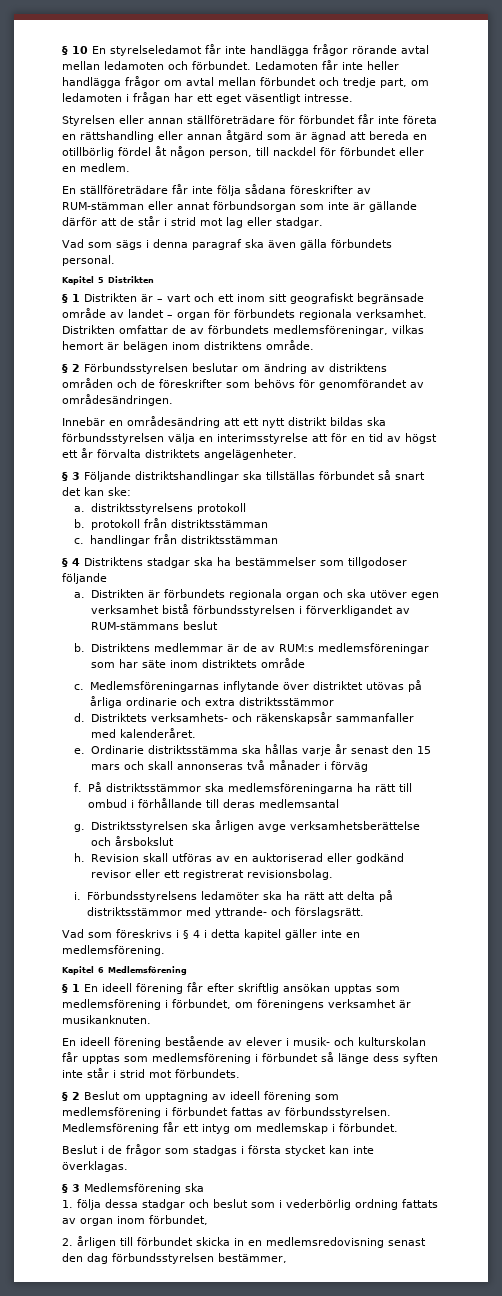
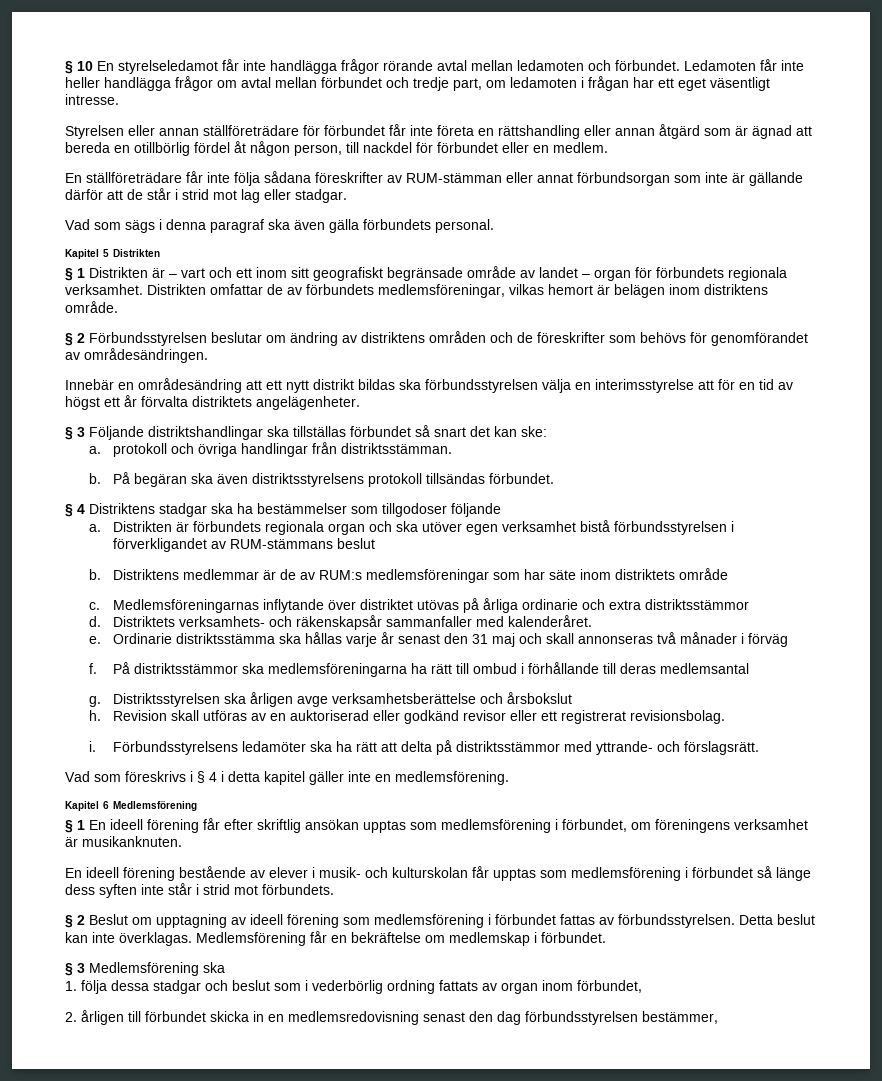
- a. distriktsstyrelsens protokoll
- b. protokoll från distriktsstämman
- c. handlingar från distriktsstämman
+ a. protokoll och övriga handlingar från distriktsstämman.
+ b. På begäran ska även distriktsstyrelsens protokoll tillsändas förbundet.
- Ordinarie distriktsstämma ska hållas varje år senast den 15 mars och skall annonseras två månader i förväg
+ Ordinarie distriktsstämma ska hållas varje år senast den 31 maj och skall annonseras två månader i förväg
- Medlemsförening får ett intyg om medlemskap i förbundet.
- Beslut i de frågor som stadgas i första stycket kan inte överklagas.
+ Detta beslut kan inte överklagas. Medlemsförening får en bekräftelse om medlemskap i förbundet.

